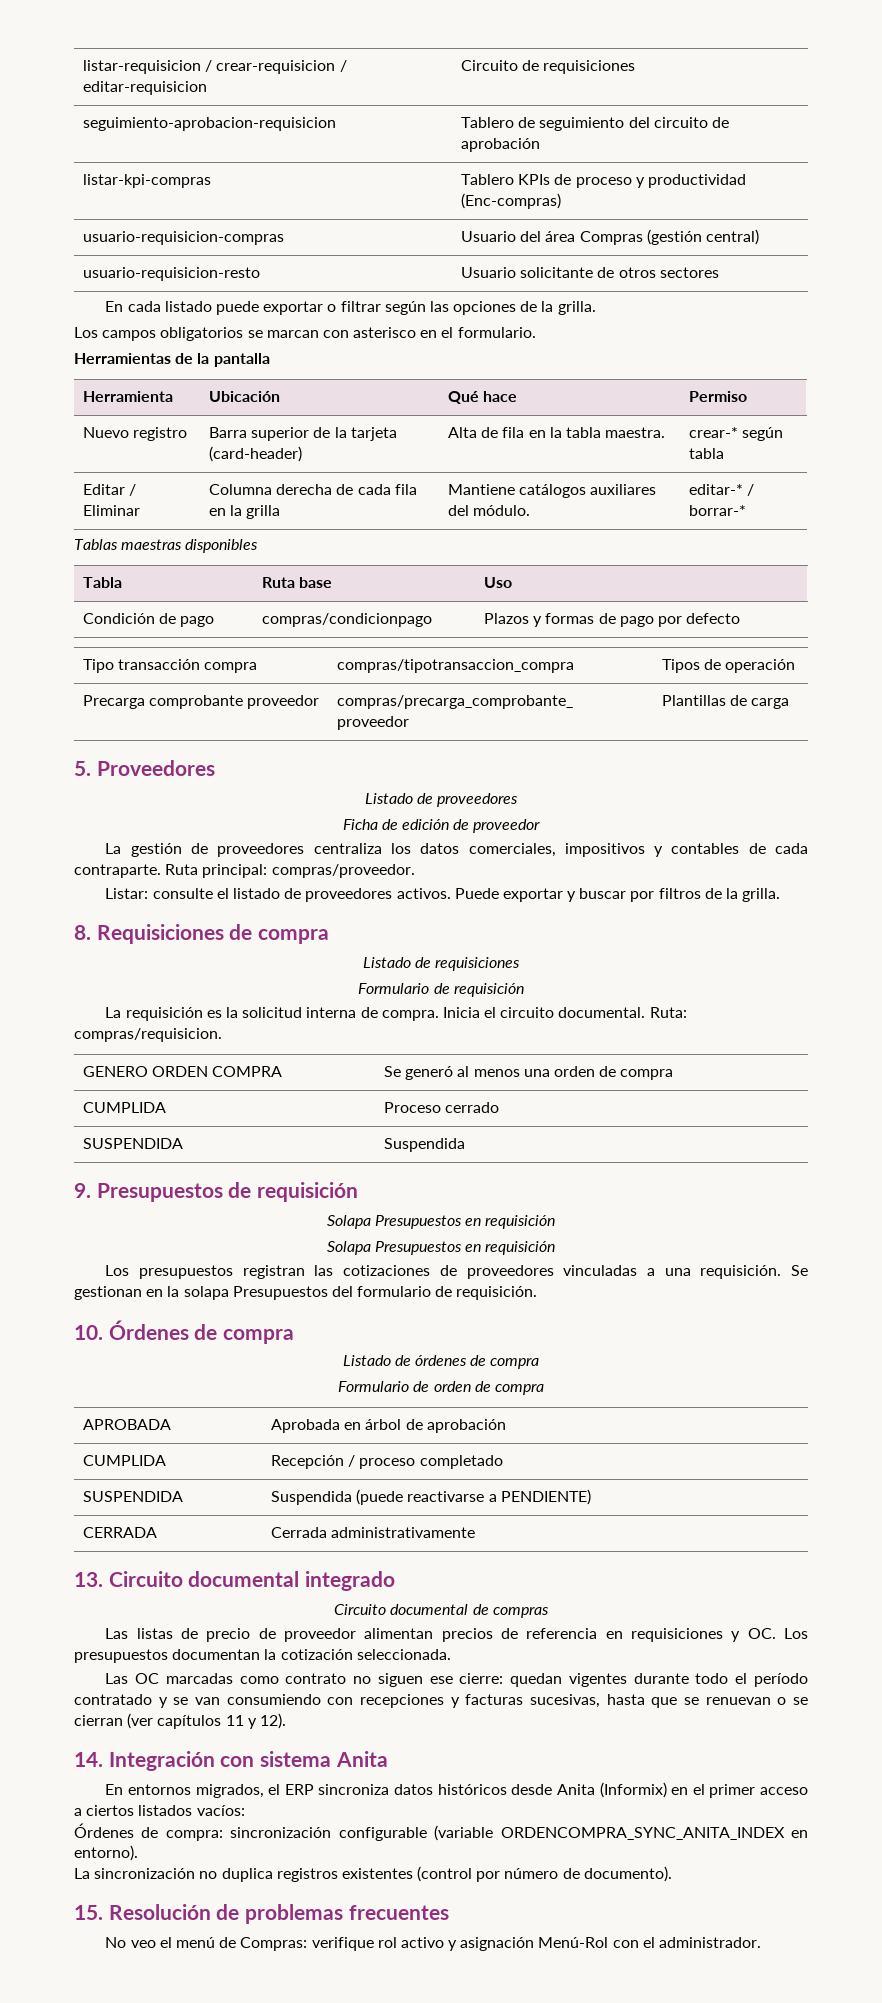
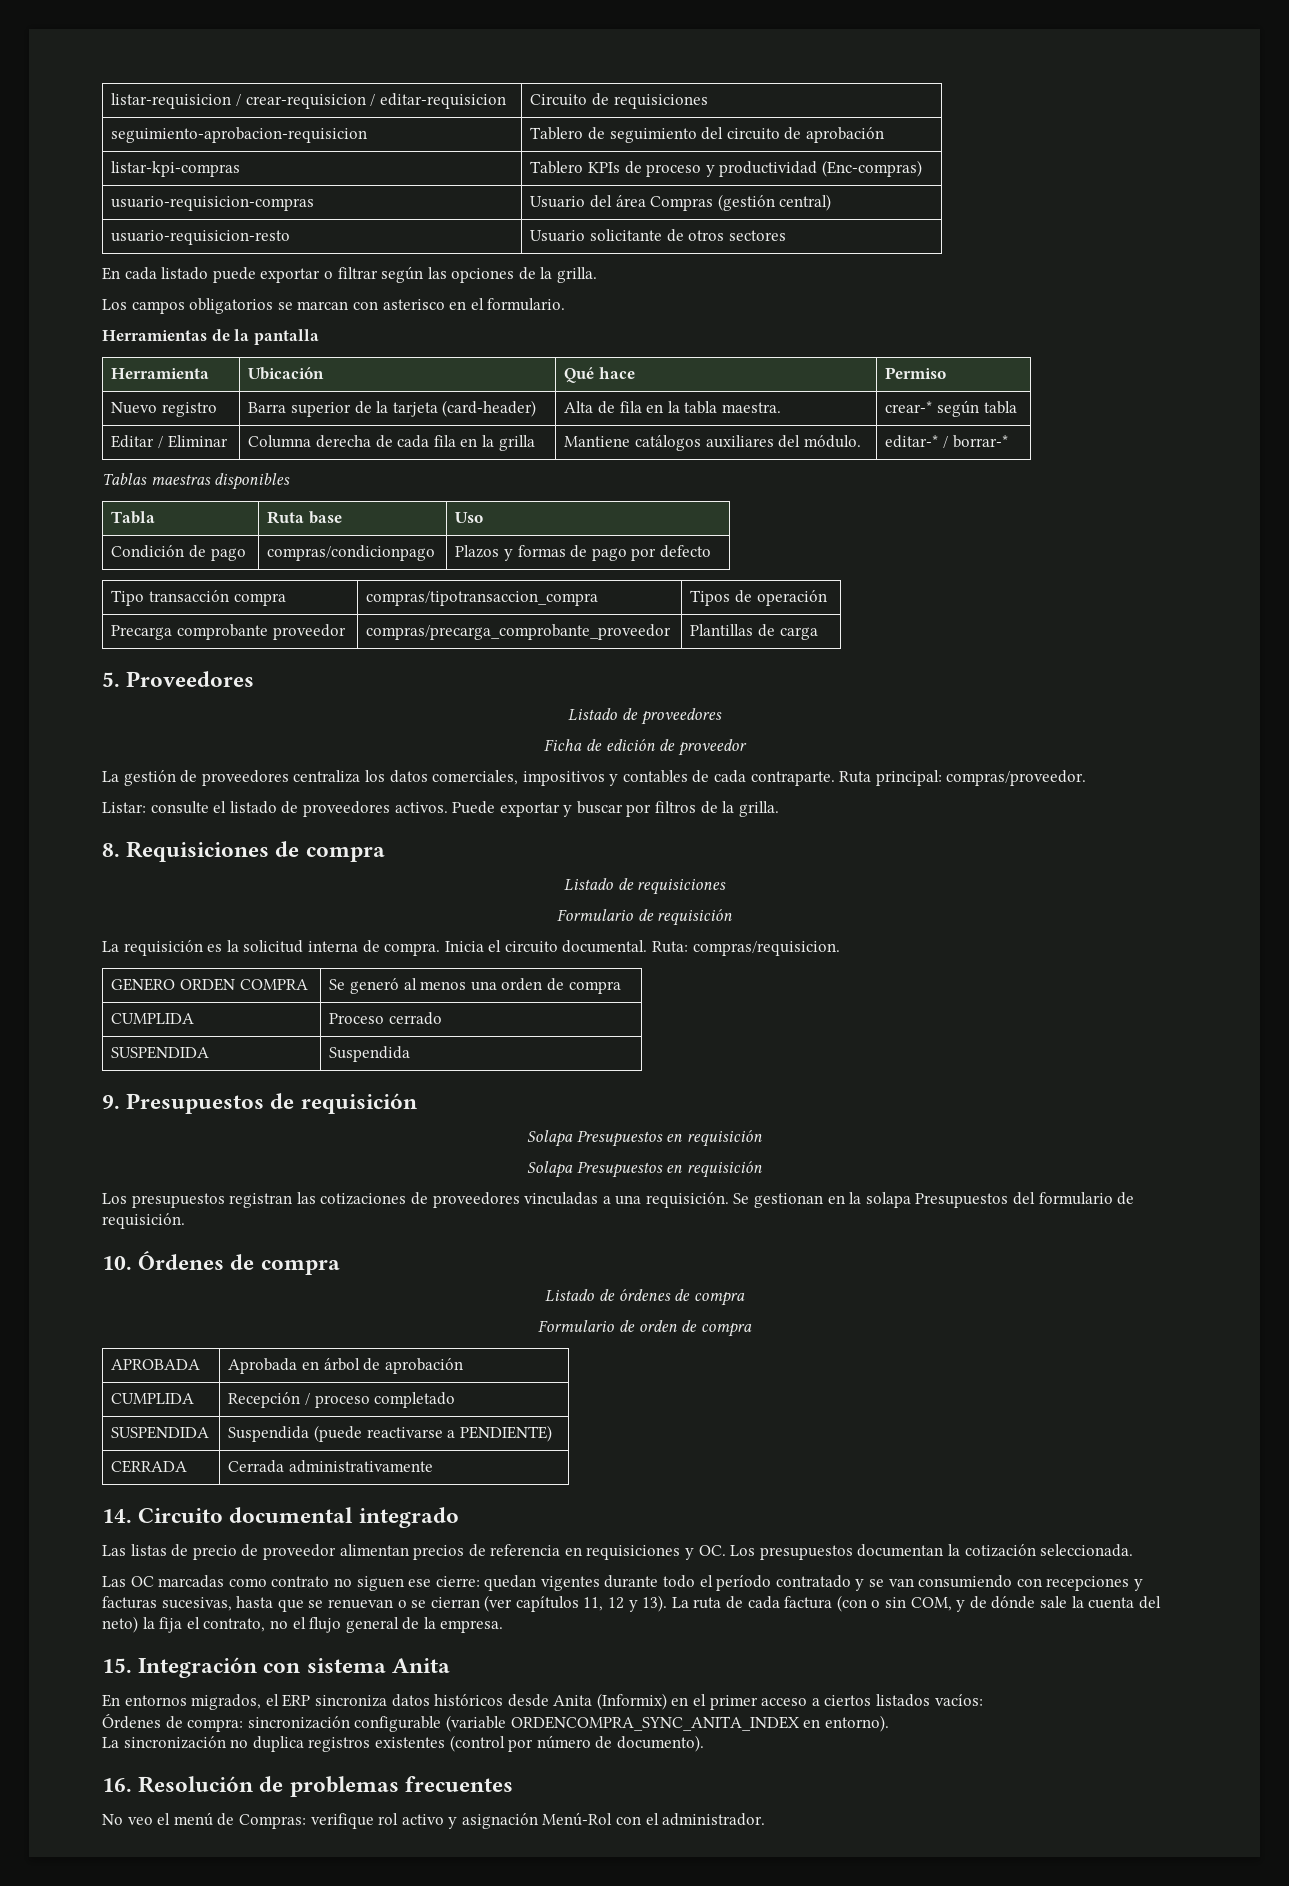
- 13. Circuito documental integrado
+ 14. Circuito documental integrado
- Circuito documental de compras
- Las OC marcadas como contrato no siguen ese cierre: quedan vigentes durante todo el período contratado y se van consumiendo con recepciones y facturas sucesivas, hasta que se renuevan o se cierran (ver capítulos 11 y 12).
- 14. Integración con sistema Anita
+ Las OC marcadas como contrato no siguen ese cierre: quedan vigentes durante todo el período contratado y se van consumiendo con recepciones y facturas sucesivas, hasta que se renuevan o se cierran (ver capítulos 11, 12 y 13). La ruta de cada factura (con o sin COM, y de dónde sale la cuenta del neto) la fija el contrato, no el flujo general de la empresa.
+ 15. Integración con sistema Anita
- 15. Resolución de problemas frecuentes
+ 16. Resolución de problemas frecuentes

